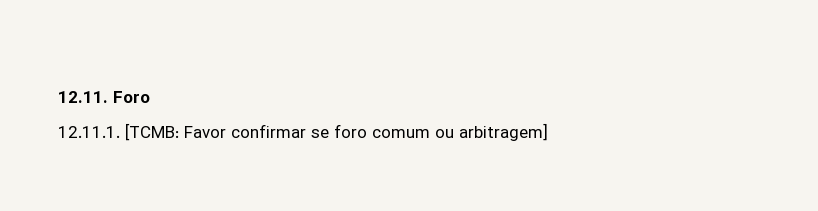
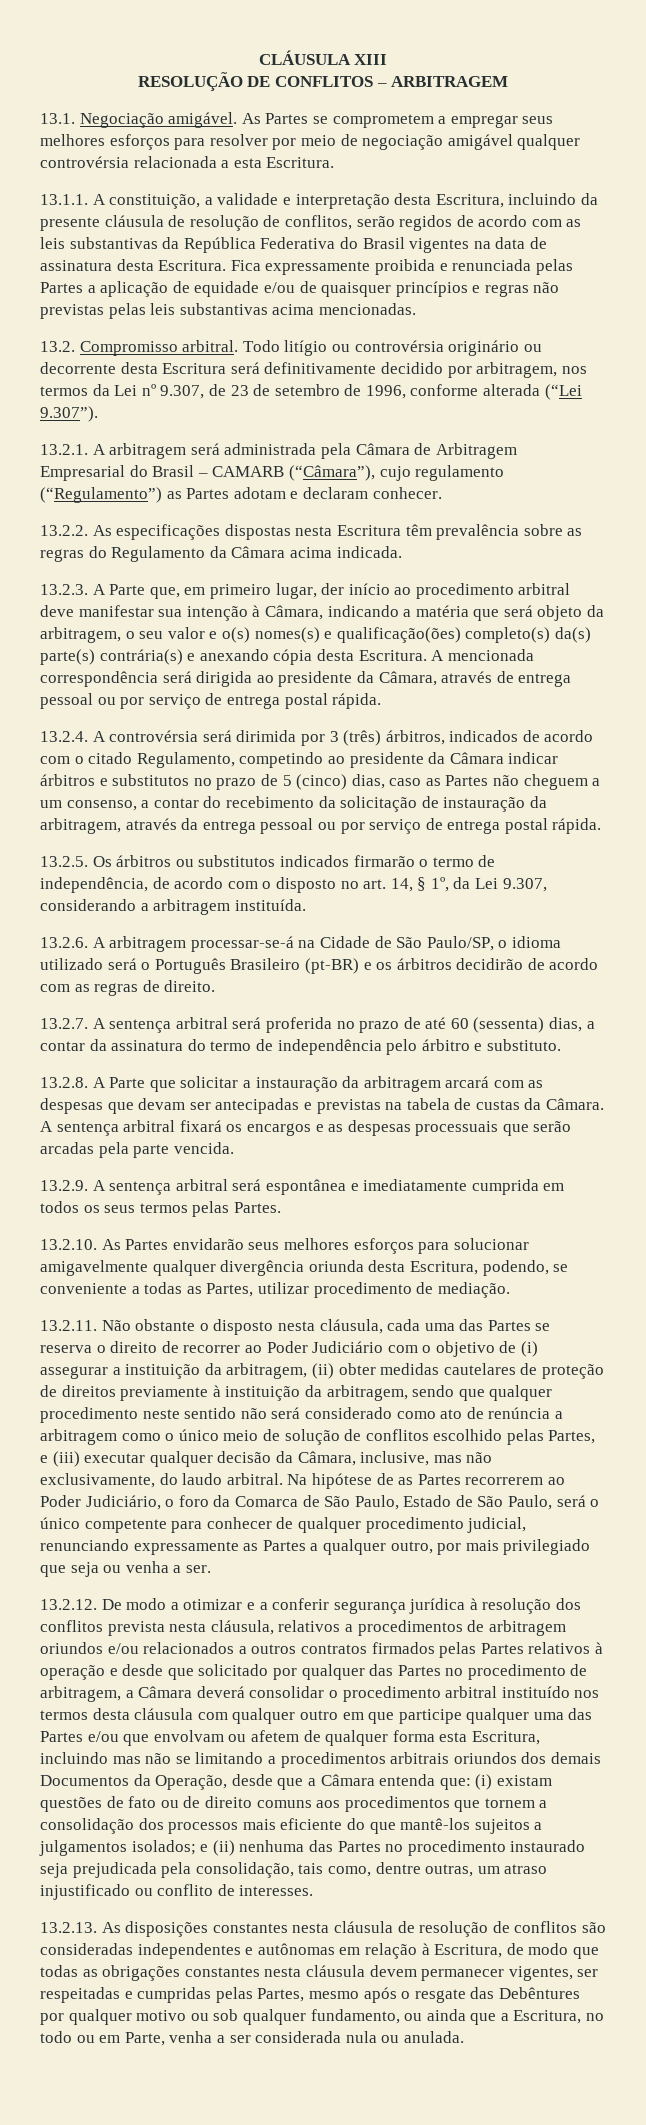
- 12.11. Foro
- 12.11.1. [TCMB: Favor confirmar se foro comum ou arbitragem]
+ CLÁUSULA XIII
+ RESOLUÇÃO DE CONFLITOS – ARBITRAGEM
+ 13.1. Negociação amigável. As Partes se comprometem a empregar seus melhores esforços para resolver por meio de negociação amigável qualquer controvérsia relacionada a esta Escritura.
+ 13.1.1. A constituição, a validade e interpretação desta Escritura, incluindo da presente cláusula de resolução de conflitos, serão regidos de acordo com as leis substantivas da República Federativa do Brasil vigentes na data de assinatura desta Escritura. Fica expressamente proibida e renunciada pelas Partes a aplicação de equidade e/ou de quaisquer princípios e regras não previstas pelas leis substantivas acima mencionadas.
+ 13.2. Compromisso arbitral. Todo litígio ou controvérsia originário ou decorrente desta Escritura será definitivamente decidido por arbitragem, nos termos da Lei nº 9.307, de 23 de setembro de 1996, conforme alterada (“Lei 9.307”).
+ 13.2.1. A arbitragem será administrada pela Câmara de Arbitragem Empresarial do Brasil – CAMARB (“Câmara”), cujo regulamento (“Regulamento”) as Partes adotam e declaram conhecer.
+ 13.2.2. As especificações dispostas nesta Escritura têm prevalência sobre as regras do Regulamento da Câmara acima indicada.
+ 13.2.3. A Parte que, em primeiro lugar, der início ao procedimento arbitral deve manifestar sua intenção à Câmara, indicando a matéria que será objeto da arbitragem, o seu valor e o(s) nomes(s) e qualificação(ões) completo(s) da(s) parte(s) contrária(s) e anexando cópia desta Escritura. A mencionada correspondência será dirigida ao presidente da Câmara, através de entrega pessoal ou por serviço de entrega postal rápida.
+ 13.2.4. A controvérsia será dirimida por 3 (três) árbitros, indicados de acordo com o citado Regulamento, competindo ao presidente da Câmara indicar árbitros e substitutos no prazo de 5 (cinco) dias, caso as Partes não cheguem a um consenso, a contar do recebimento da solicitação de instauração da arbitragem, através da entrega pessoal ou por serviço de entrega postal rápida.
+ 13.2.5. Os árbitros ou substitutos indicados firmarão o termo de independência, de acordo com o disposto no art. 14, § 1º, da Lei 9.307, considerando a arbitragem instituída.
+ 13.2.6. A arbitragem processar-se-á na Cidade de São Paulo/SP, o idioma utilizado será o Português Brasileiro (pt-BR) e os árbitros decidirão de acordo com as regras de direito.
+ 13.2.7. A sentença arbitral será proferida no prazo de até 60 (sessenta) dias, a contar da assinatura do termo de independência pelo árbitro e substituto.
+ 13.2.8. A Parte que solicitar a instauração da arbitragem arcará com as despesas que devam ser antecipadas e previstas na tabela de custas da Câmara. A sentença arbitral fixará os encargos e as despesas processuais que serão arcadas pela parte vencida.
+ 13.2.9. A sentença arbitral será espontânea e imediatamente cumprida em todos os seus termos pelas Partes.
+ 13.2.10. As Partes envidarão seus melhores esforços para solucionar amigavelmente qualquer divergência oriunda desta Escritura, podendo, se conveniente a todas as Partes, utilizar procedimento de mediação.
+ 13.2.11. Não obstante o disposto nesta cláusula, cada uma das Partes se reserva o direito de recorrer ao Poder Judiciário com o objetivo de (i) assegurar a instituição da arbitragem, (ii) obter medidas cautelares de proteção de direitos previamente à instituição da arbitragem, sendo que qualquer procedimento neste sentido não será considerado como ato de renúncia a arbitragem como o único meio de solução de conflitos escolhido pelas Partes, e (iii) executar qualquer decisão da Câmara, inclusive, mas não exclusivamente, do laudo arbitral. Na hipótese de as Partes recorrerem ao Poder Judiciário, o foro da Comarca de São Paulo, Estado de São Paulo, será o único competente para conhecer de qualquer procedimento judicial, renunciando expressamente as Partes a qualquer outro, por mais privilegiado que seja ou venha a ser.
+ 13.2.12. De modo a otimizar e a conferir segurança jurídica à resolução dos conflitos prevista nesta cláusula, relativos a procedimentos de arbitragem oriundos e/ou relacionados a outros contratos firmados pelas Partes relativos à operação e desde que solicitado por qualquer das Partes no procedimento de arbitragem, a Câmara deverá consolidar o procedimento arbitral instituído nos termos desta cláusula com qualquer outro em que participe qualquer uma das Partes e/ou que envolvam ou afetem de qualquer forma esta Escritura, incluindo mas não se limitando a procedimentos arbitrais oriundos dos demais Documentos da Operação, desde que a Câmara entenda que: (i) existam questões de fato ou de direito comuns aos procedimentos que tornem a consolidação dos processos mais eficiente do que mantê-los sujeitos a julgamentos isolados; e (ii) nenhuma das Partes no procedimento instaurado seja prejudicada pela consolidação, tais como, dentre outras, um atraso injustificado ou conflito de interesses.
+ 13.2.13. As disposições constantes nesta cláusula de resolução de conflitos são consideradas independentes e autônomas em relação à Escritura, de modo que todas as obrigações constantes nesta cláusula devem permanecer vigentes, ser respeitadas e cumpridas pelas Partes, mesmo após o resgate das Debêntures por qualquer motivo ou sob qualquer fundamento, ou ainda que a Escritura, no todo ou em Parte, venha a ser considerada nula ou anulada.

